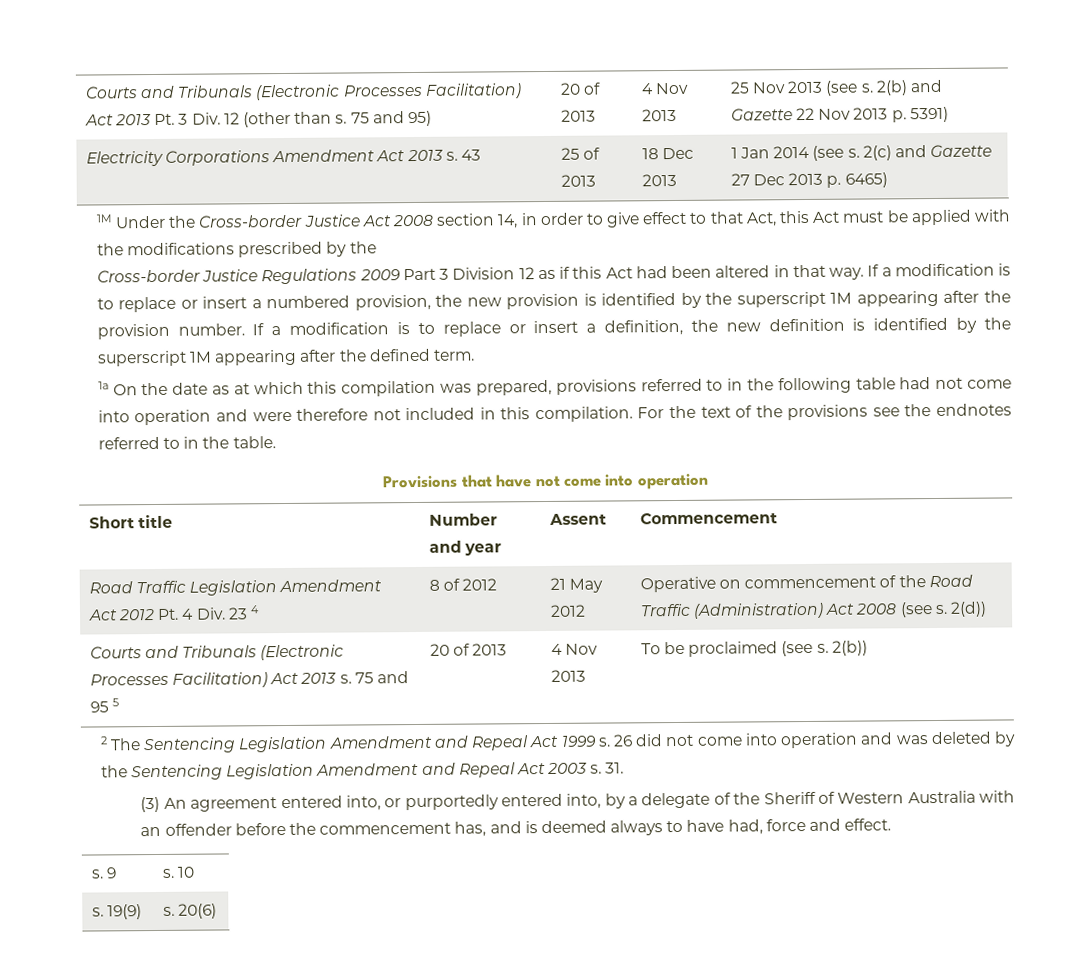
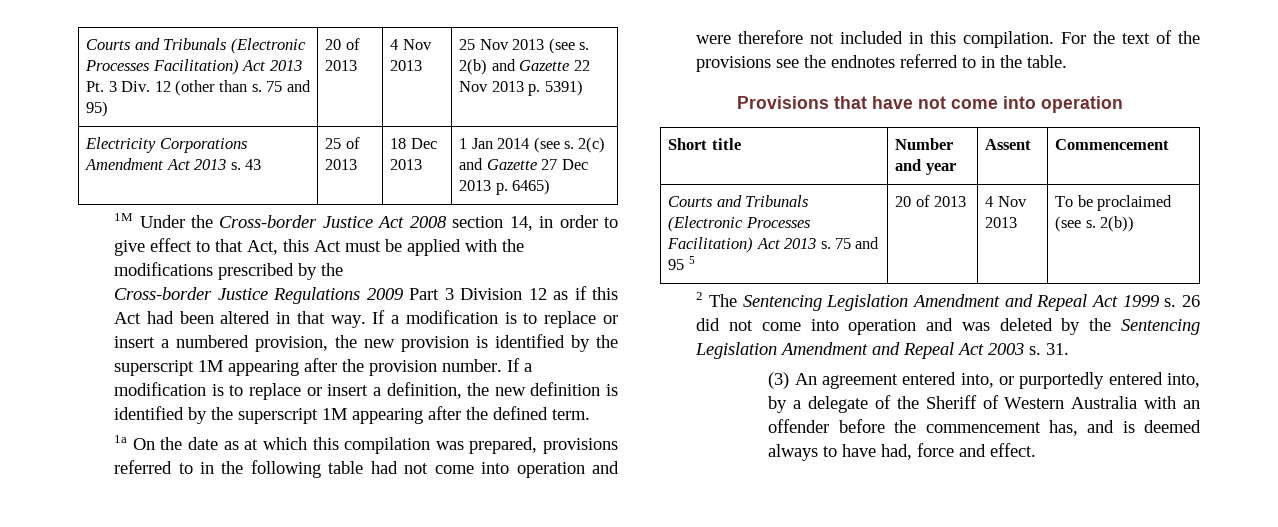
- Road Traffic Legislation Amendment Act 2012 Pt. 4 Div. 23 4 | 8 of 2012 | 21 May 2012 | Operative on commencement of the Road Traffic (Administration) Act 2008 (see s. 2(d))
- s. 9 | s. 10
- s. 19(9) | s. 20(6)

